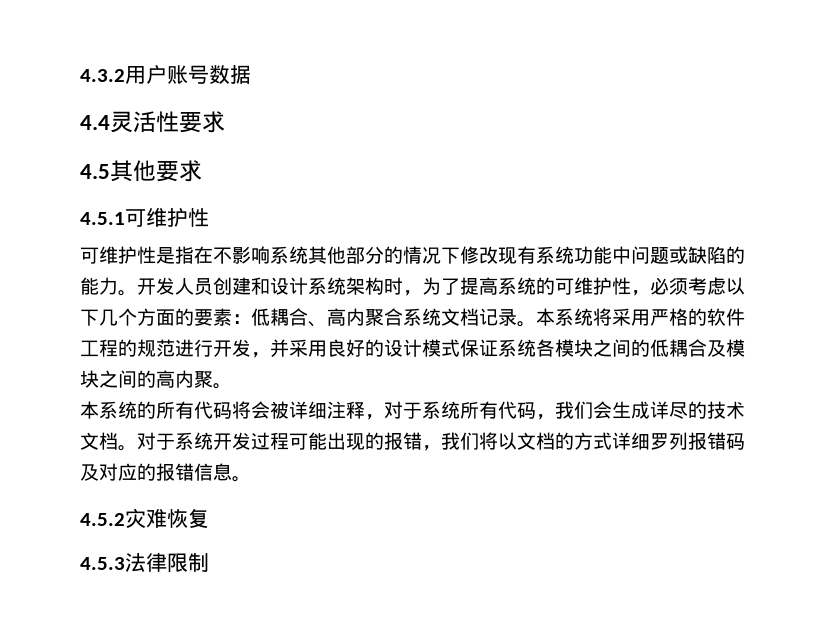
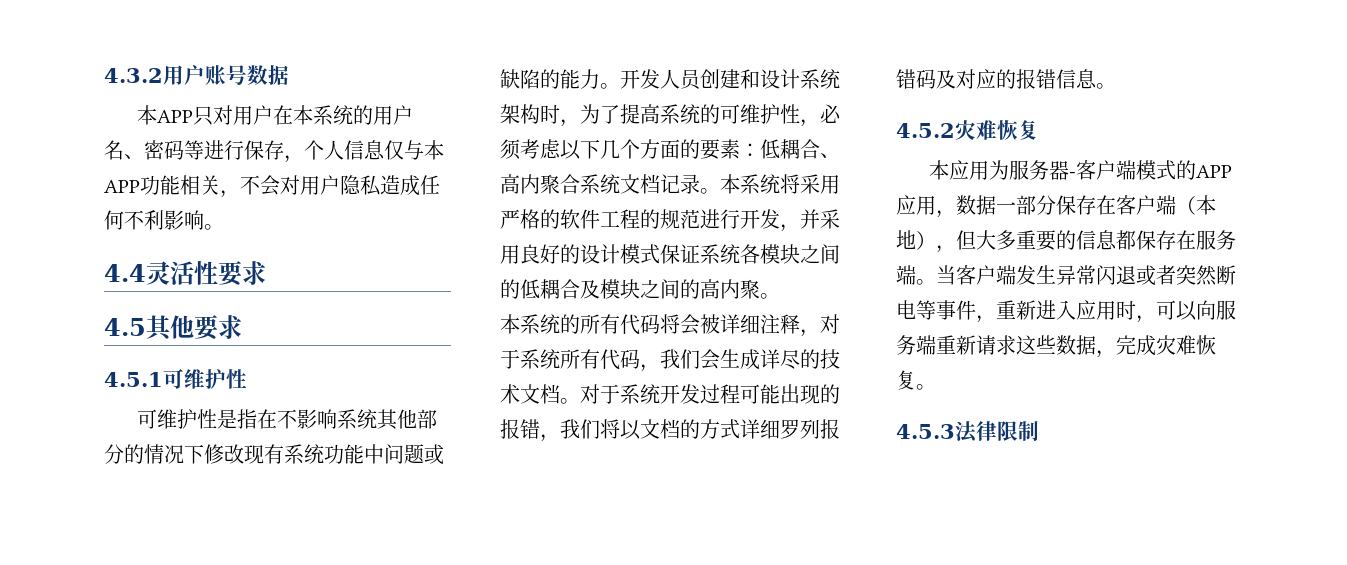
+ 本APP只对用户在本系统的用户名、密码等进行保存，个人信息仅与本APP功能相关，不会对用户隐私造成任何不利影响。
+ 本应用为服务器-客户端模式的APP应用，数据一部分保存在客户端（本地），但大多重要的信息都保存在服务端。当客户端发生异常闪退或者突然断电等事件，重新进入应用时，可以向服务端重新请求这些数据，完成灾难恢复。

